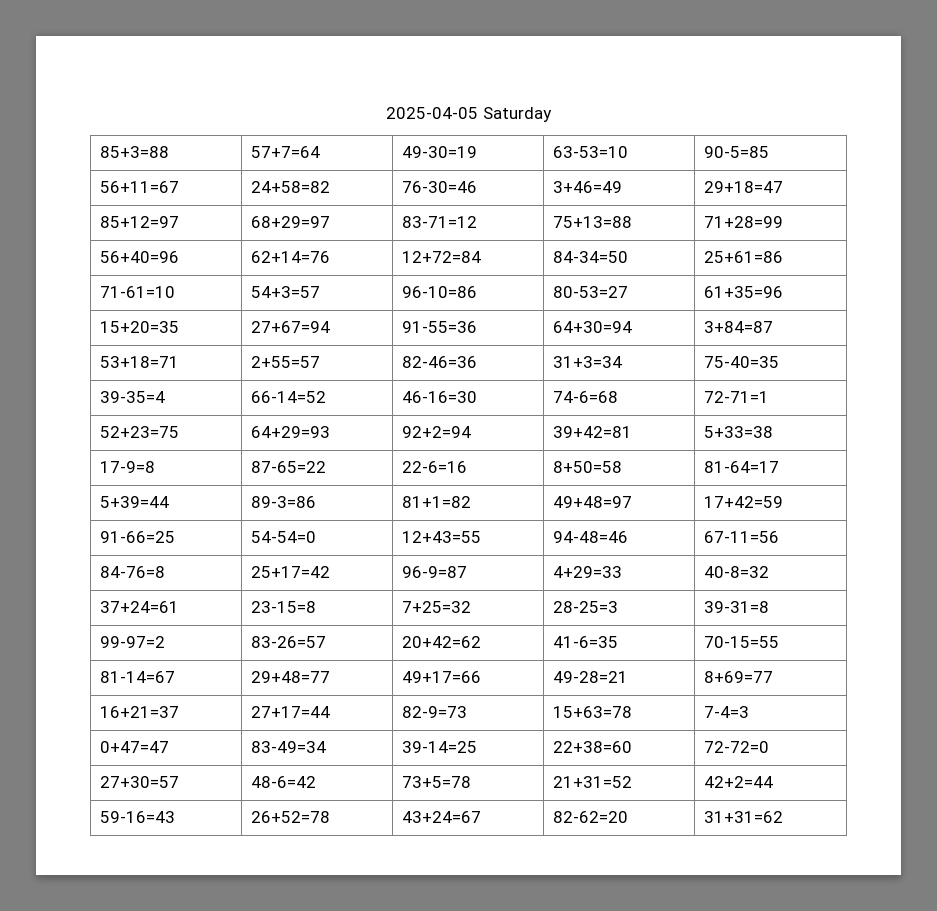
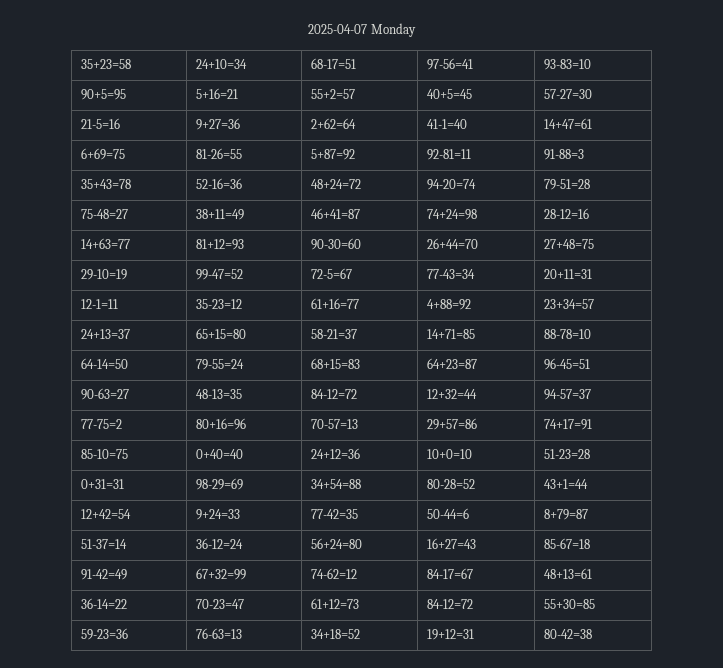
- 2025-04-05 Saturday
- 85+3=88 | 57+7=64 | 49-30=19 | 63-53=10 | 90-5=85
- 56+11=67 | 24+58=82 | 76-30=46 | 3+46=49 | 29+18=47
- 85+12=97 | 68+29=97 | 83-71=12 | 75+13=88 | 71+28=99
- 56+40=96 | 62+14=76 | 12+72=84 | 84-34=50 | 25+61=86
- 71-61=10 | 54+3=57 | 96-10=86 | 80-53=27 | 61+35=96
- 15+20=35 | 27+67=94 | 91-55=36 | 64+30=94 | 3+84=87
- 53+18=71 | 2+55=57 | 82-46=36 | 31+3=34 | 75-40=35
- 39-35=4 | 66-14=52 | 46-16=30 | 74-6=68 | 72-71=1
- 52+23=75 | 64+29=93 | 92+2=94 | 39+42=81 | 5+33=38
- 17-9=8 | 87-65=22 | 22-6=16 | 8+50=58 | 81-64=17
- 5+39=44 | 89-3=86 | 81+1=82 | 49+48=97 | 17+42=59
- 91-66=25 | 54-54=0 | 12+43=55 | 94-48=46 | 67-11=56
- 84-76=8 | 25+17=42 | 96-9=87 | 4+29=33 | 40-8=32
- 37+24=61 | 23-15=8 | 7+25=32 | 28-25=3 | 39-31=8
- 99-97=2 | 83-26=57 | 20+42=62 | 41-6=35 | 70-15=55
- 81-14=67 | 29+48=77 | 49+17=66 | 49-28=21 | 8+69=77
- 16+21=37 | 27+17=44 | 82-9=73 | 15+63=78 | 7-4=3
- 0+47=47 | 83-49=34 | 39-14=25 | 22+38=60 | 72-72=0
- 27+30=57 | 48-6=42 | 73+5=78 | 21+31=52 | 42+2=44
- 59-16=43 | 26+52=78 | 43+24=67 | 82-62=20 | 31+31=62
+ 2025-04-07 Monday
+ 35+23=58 | 24+10=34 | 68-17=51 | 97-56=41 | 93-83=10
+ 90+5=95 | 5+16=21 | 55+2=57 | 40+5=45 | 57-27=30
+ 21-5=16 | 9+27=36 | 2+62=64 | 41-1=40 | 14+47=61
+ 6+69=75 | 81-26=55 | 5+87=92 | 92-81=11 | 91-88=3
+ 35+43=78 | 52-16=36 | 48+24=72 | 94-20=74 | 79-51=28
+ 75-48=27 | 38+11=49 | 46+41=87 | 74+24=98 | 28-12=16
+ 14+63=77 | 81+12=93 | 90-30=60 | 26+44=70 | 27+48=75
+ 29-10=19 | 99-47=52 | 72-5=67 | 77-43=34 | 20+11=31
+ 12-1=11 | 35-23=12 | 61+16=77 | 4+88=92 | 23+34=57
+ 24+13=37 | 65+15=80 | 58-21=37 | 14+71=85 | 88-78=10
+ 64-14=50 | 79-55=24 | 68+15=83 | 64+23=87 | 96-45=51
+ 90-63=27 | 48-13=35 | 84-12=72 | 12+32=44 | 94-57=37
+ 77-75=2 | 80+16=96 | 70-57=13 | 29+57=86 | 74+17=91
+ 85-10=75 | 0+40=40 | 24+12=36 | 10+0=10 | 51-23=28
+ 0+31=31 | 98-29=69 | 34+54=88 | 80-28=52 | 43+1=44
+ 12+42=54 | 9+24=33 | 77-42=35 | 50-44=6 | 8+79=87
+ 51-37=14 | 36-12=24 | 56+24=80 | 16+27=43 | 85-67=18
+ 91-42=49 | 67+32=99 | 74-62=12 | 84-17=67 | 48+13=61
+ 36-14=22 | 70-23=47 | 61+12=73 | 84-12=72 | 55+30=85
+ 59-23=36 | 76-63=13 | 34+18=52 | 19+12=31 | 80-42=38

